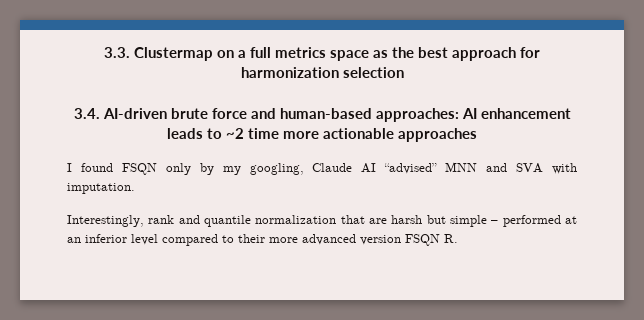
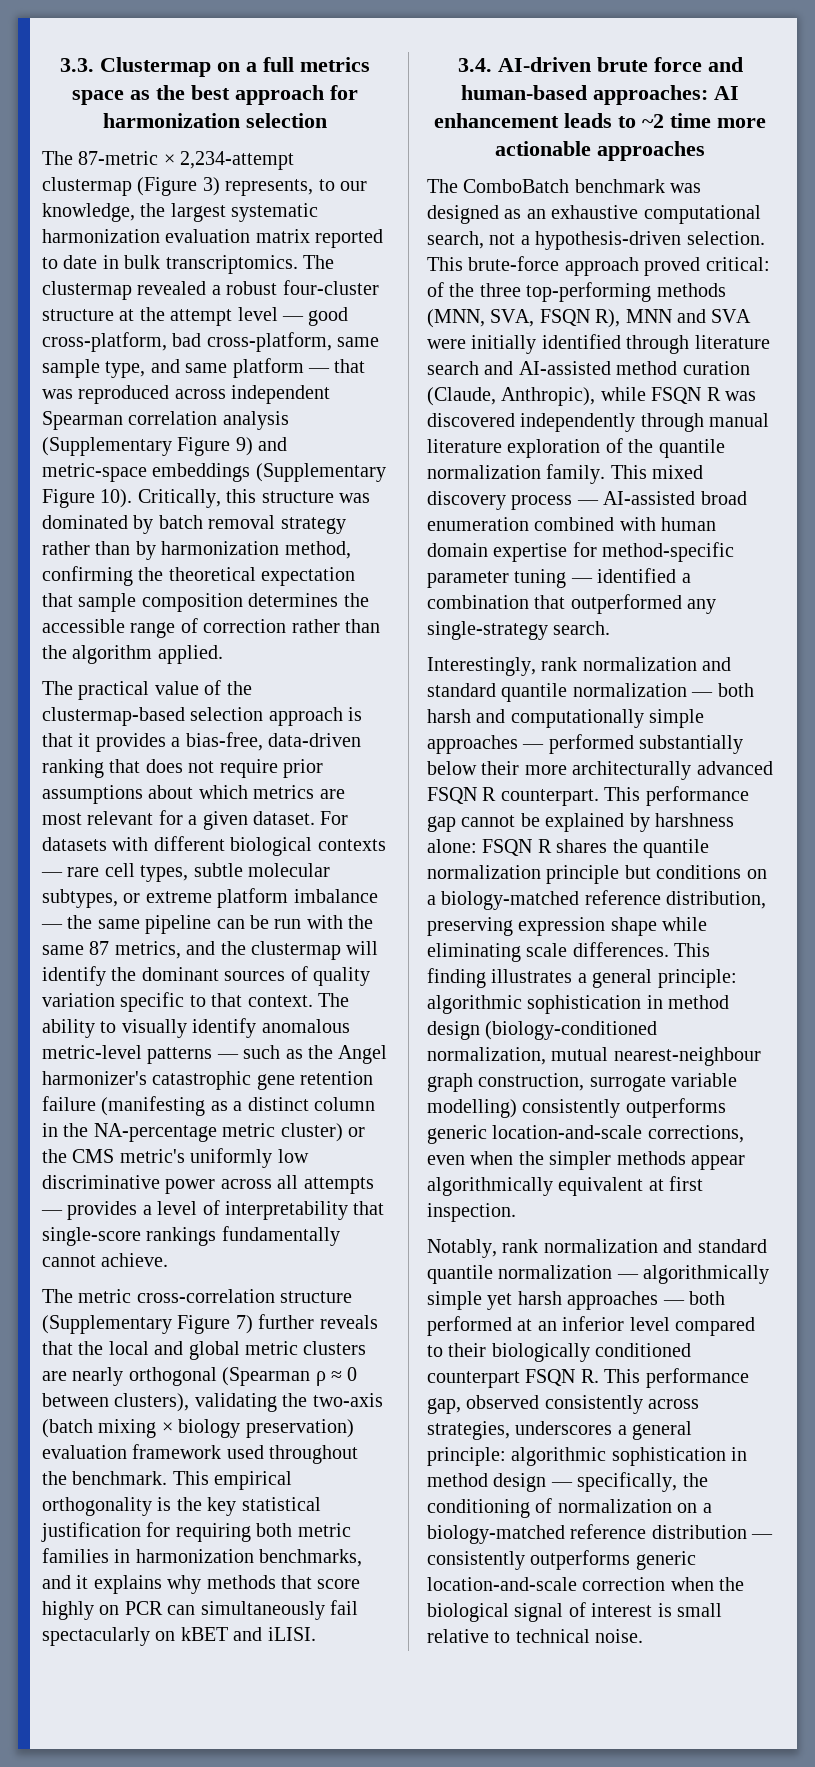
+ The 87-metric × 2,234-attempt clustermap (Figure 3) represents, to our knowledge, the largest systematic harmonization evaluation matrix reported to date in bulk transcriptomics. The clustermap revealed a robust four-cluster structure at the attempt level — good cross-platform, bad cross-platform, same sample type, and same platform — that was reproduced across independent Spearman correlation analysis (Supplementary Figure 9) and metric-space embeddings (Supplementary Figure 10). Critically, this structure was dominated by batch removal strategy rather than by harmonization method, confirming the theoretical expectation that sample composition determines the accessible range of correction rather than the algorithm applied.
+ The practical value of the clustermap-based selection approach is that it provides a bias-free, data-driven ranking that does not require prior assumptions about which metrics are most relevant for a given dataset. For datasets with different biological contexts — rare cell types, subtle molecular subtypes, or extreme platform imbalance — the same pipeline can be run with the same 87 metrics, and the clustermap will identify the dominant sources of quality variation specific to that context. The ability to visually identify anomalous metric-level patterns — such as the Angel harmonizer's catastrophic gene retention failure (manifesting as a distinct column in the NA-percentage metric cluster) or the CMS metric's uniformly low discriminative power across all attempts — provides a level of interpretability that single-score rankings fundamentally cannot achieve.
+ The metric cross-correlation structure (Supplementary Figure 7) further reveals that the local and global metric clusters are nearly orthogonal (Spearman ρ ≈ 0 between clusters), validating the two-axis (batch mixing × biology preservation) evaluation framework used throughout the benchmark. This empirical orthogonality is the key statistical justification for requiring both metric families in harmonization benchmarks, and it explains why methods that score highly on PCR can simultaneously fail spectacularly on kBET and iLISI.
- I found FSQN only by my googling, Claude AI “advised” MNN and SVA with imputation.
- Interestingly, rank and quantile normalization that are harsh but simple – performed at an inferior level compared to their more advanced version FSQN R.
+ The ComboBatch benchmark was designed as an exhaustive computational search, not a hypothesis-driven selection. This brute-force approach proved critical: of the three top-performing methods (MNN, SVA, FSQN R), MNN and SVA were initially identified through literature search and AI-assisted method curation (Claude, Anthropic), while FSQN R was discovered independently through manual literature exploration of the quantile normalization family. This mixed discovery process — AI-assisted broad enumeration combined with human domain expertise for method-specific parameter tuning — identified a combination that outperformed any single-strategy search.
+ Interestingly, rank normalization and standard quantile normalization — both harsh and computationally simple approaches — performed substantially below their more architecturally advanced FSQN R counterpart. This performance gap cannot be explained by harshness alone: FSQN R shares the quantile normalization principle but conditions on a biology-matched reference distribution, preserving expression shape while eliminating scale differences. This finding illustrates a general principle: algorithmic sophistication in method design (biology-conditioned normalization, mutual nearest-neighbour graph construction, surrogate variable modelling) consistently outperforms generic location-and-scale corrections, even when the simpler methods appear algorithmically equivalent at first inspection.
+ Notably, rank normalization and standard quantile normalization — algorithmically simple yet harsh approaches — both performed at an inferior level compared to their biologically conditioned counterpart FSQN R. This performance gap, observed consistently across strategies, underscores a general principle: algorithmic sophistication in method design — specifically, the conditioning of normalization on a biology-matched reference distribution — consistently outperforms generic location-and-scale correction when the biological signal of interest is small relative to technical noise.

